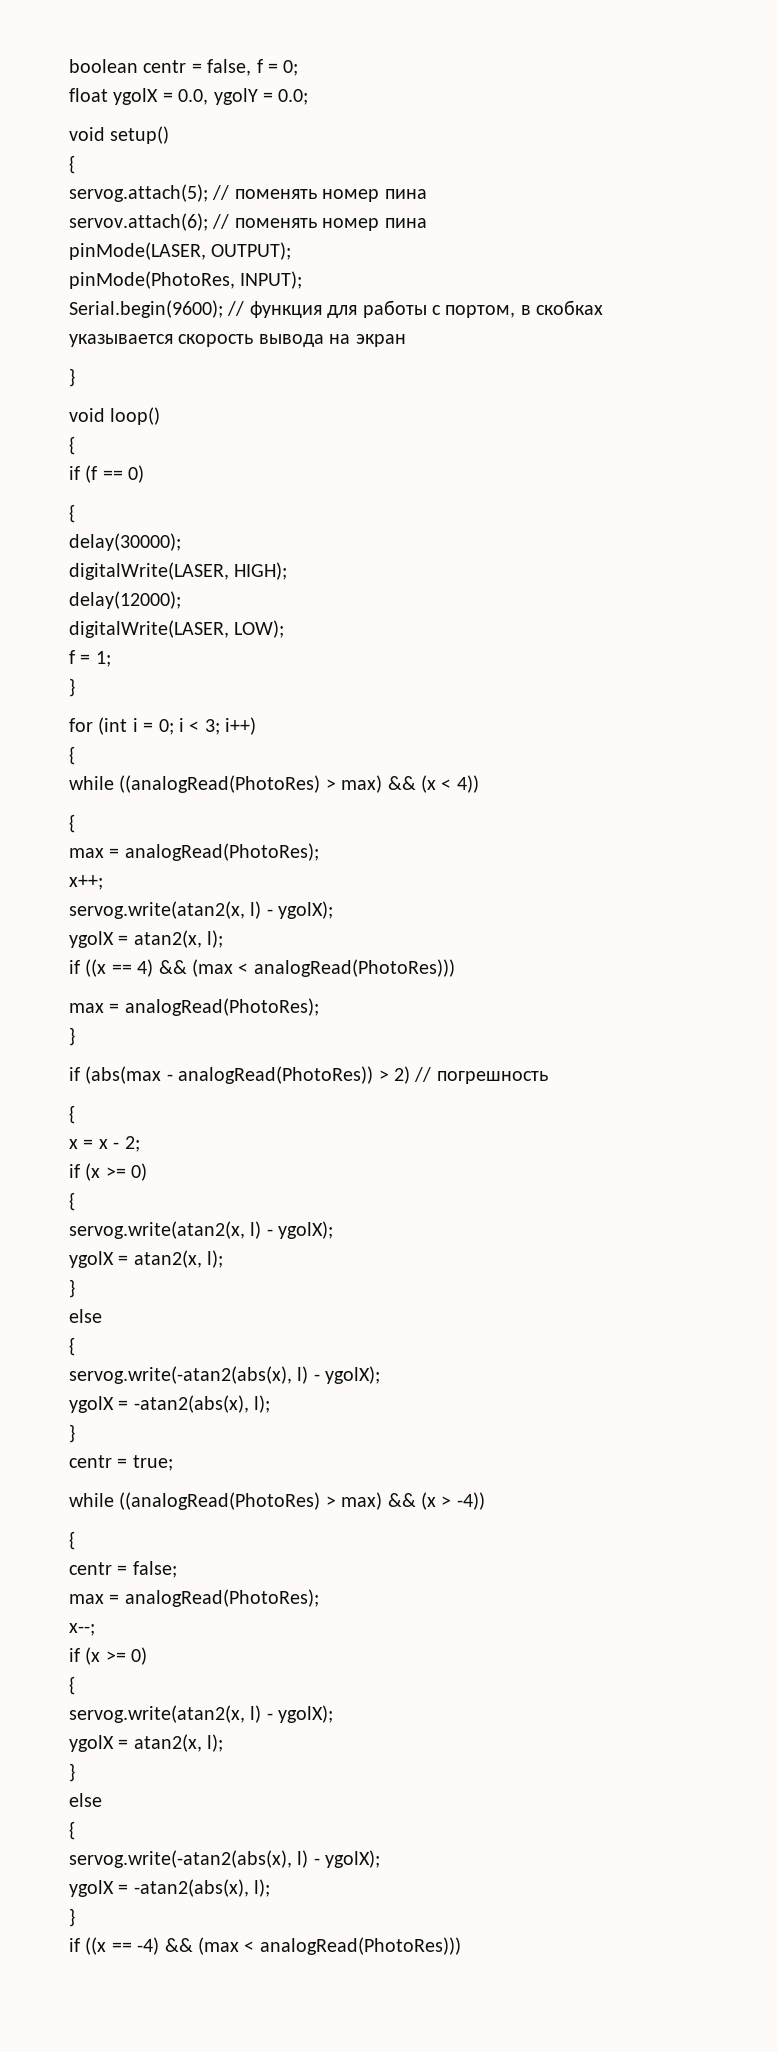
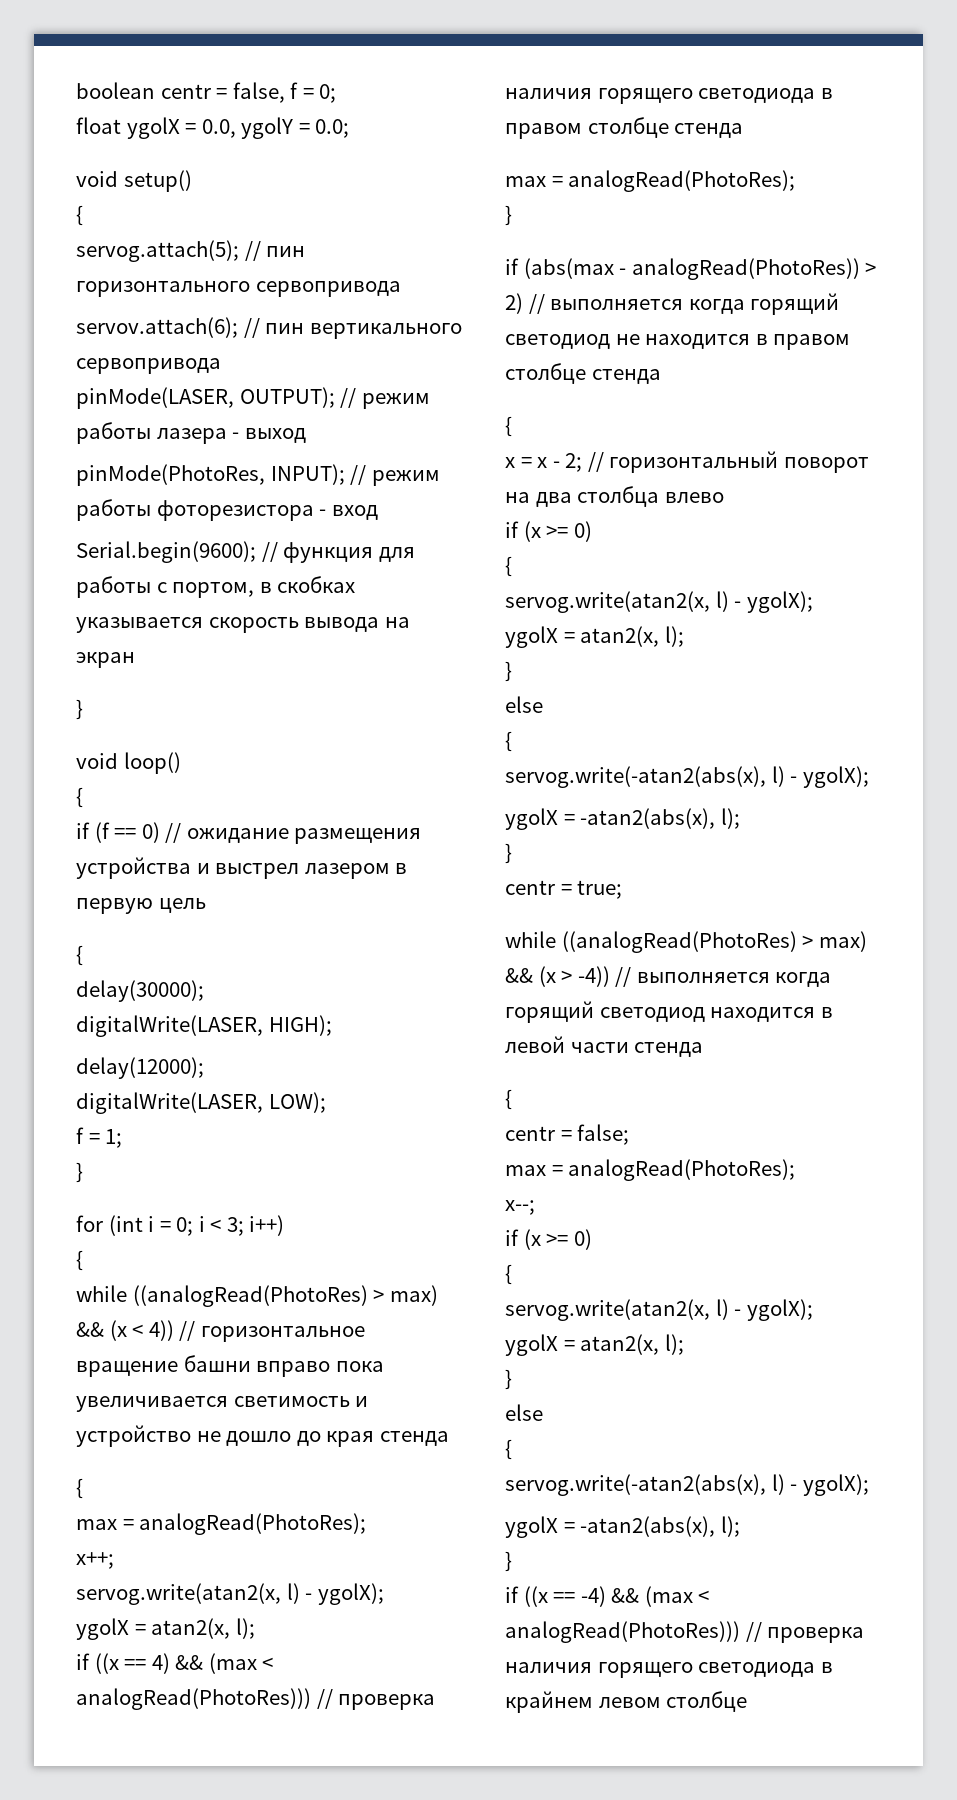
- servog.attach(5); // поменять номер пина
+ servog.attach(5); // пин горизонтального сервопривода
- servov.attach(6); // поменять номер пина
+ servov.attach(6); // пин вертикального сервопривода
- pinMode(LASER, OUTPUT);
- pinMode(PhotoRes, INPUT);
+ pinMode(LASER, OUTPUT); // режим работы лазера - выход
+ pinMode(PhotoRes, INPUT); // режим работы фоторезистора - вход
- if (f == 0)
+ if (f == 0) // ожидание размещения устройства и выстрел лазером в первую цель
- while ((analogRead(PhotoRes) > max) && (x < 4))
+ while ((analogRead(PhotoRes) > max) && (x < 4)) // горизонтальное вращение башни вправо пока увеличивается светимость и устройство не дошло до края стенда
- if ((x == 4) && (max < analogRead(PhotoRes)))
+ if ((x == 4) && (max < analogRead(PhotoRes))) // проверка наличия горящего светодиода в правом столбце стенда
- if (abs(max - analogRead(PhotoRes)) > 2) // погрешность
+ if (abs(max - analogRead(PhotoRes)) > 2) // выполняется когда горящий светодиод не находится в правом столбце стенда
- x = x - 2;
+ x = x - 2; // горизонтальный поворот на два столбца влево
- while ((analogRead(PhotoRes) > max) && (x > -4))
+ while ((analogRead(PhotoRes) > max) && (x > -4)) // выполняется когда горящий светодиод находится в левой части стенда
- if ((x == -4) && (max < analogRead(PhotoRes)))
+ if ((x == -4) && (max < analogRead(PhotoRes))) // проверка наличия горящего светодиода в крайнем левом столбце

